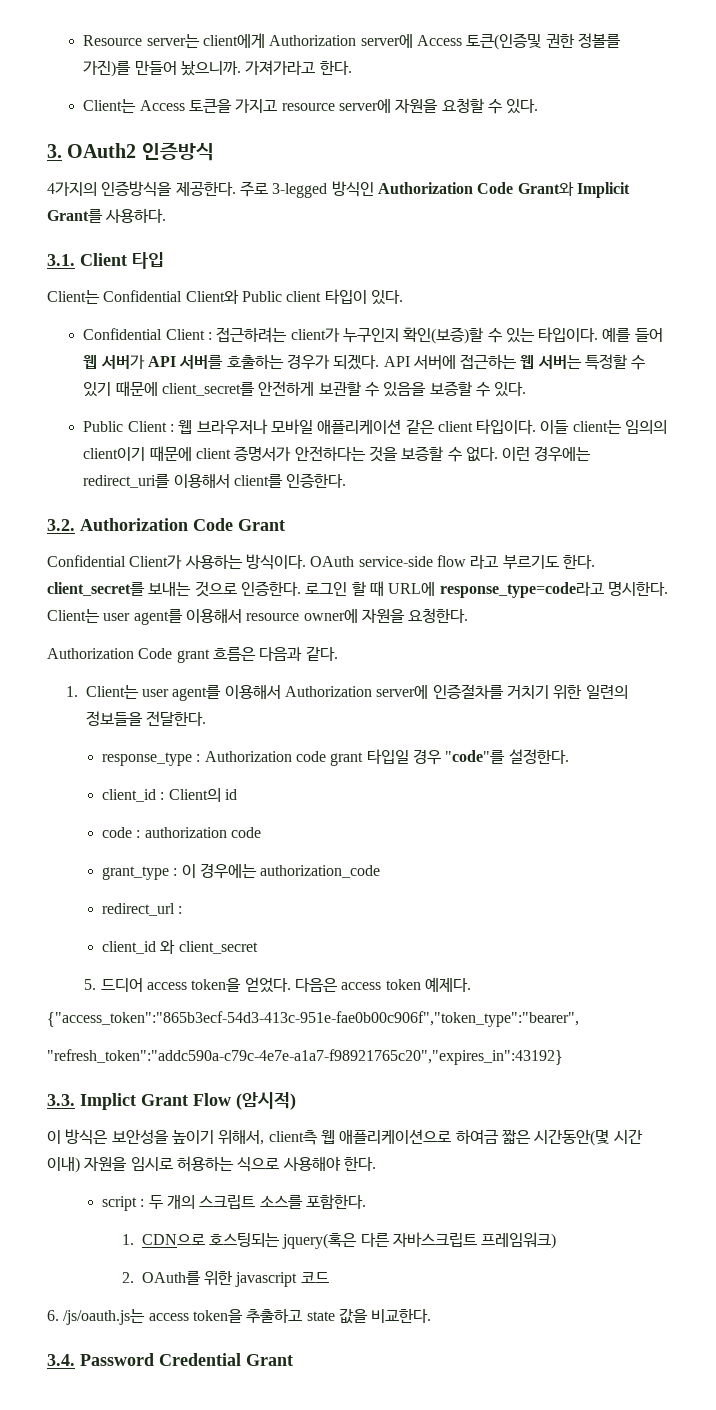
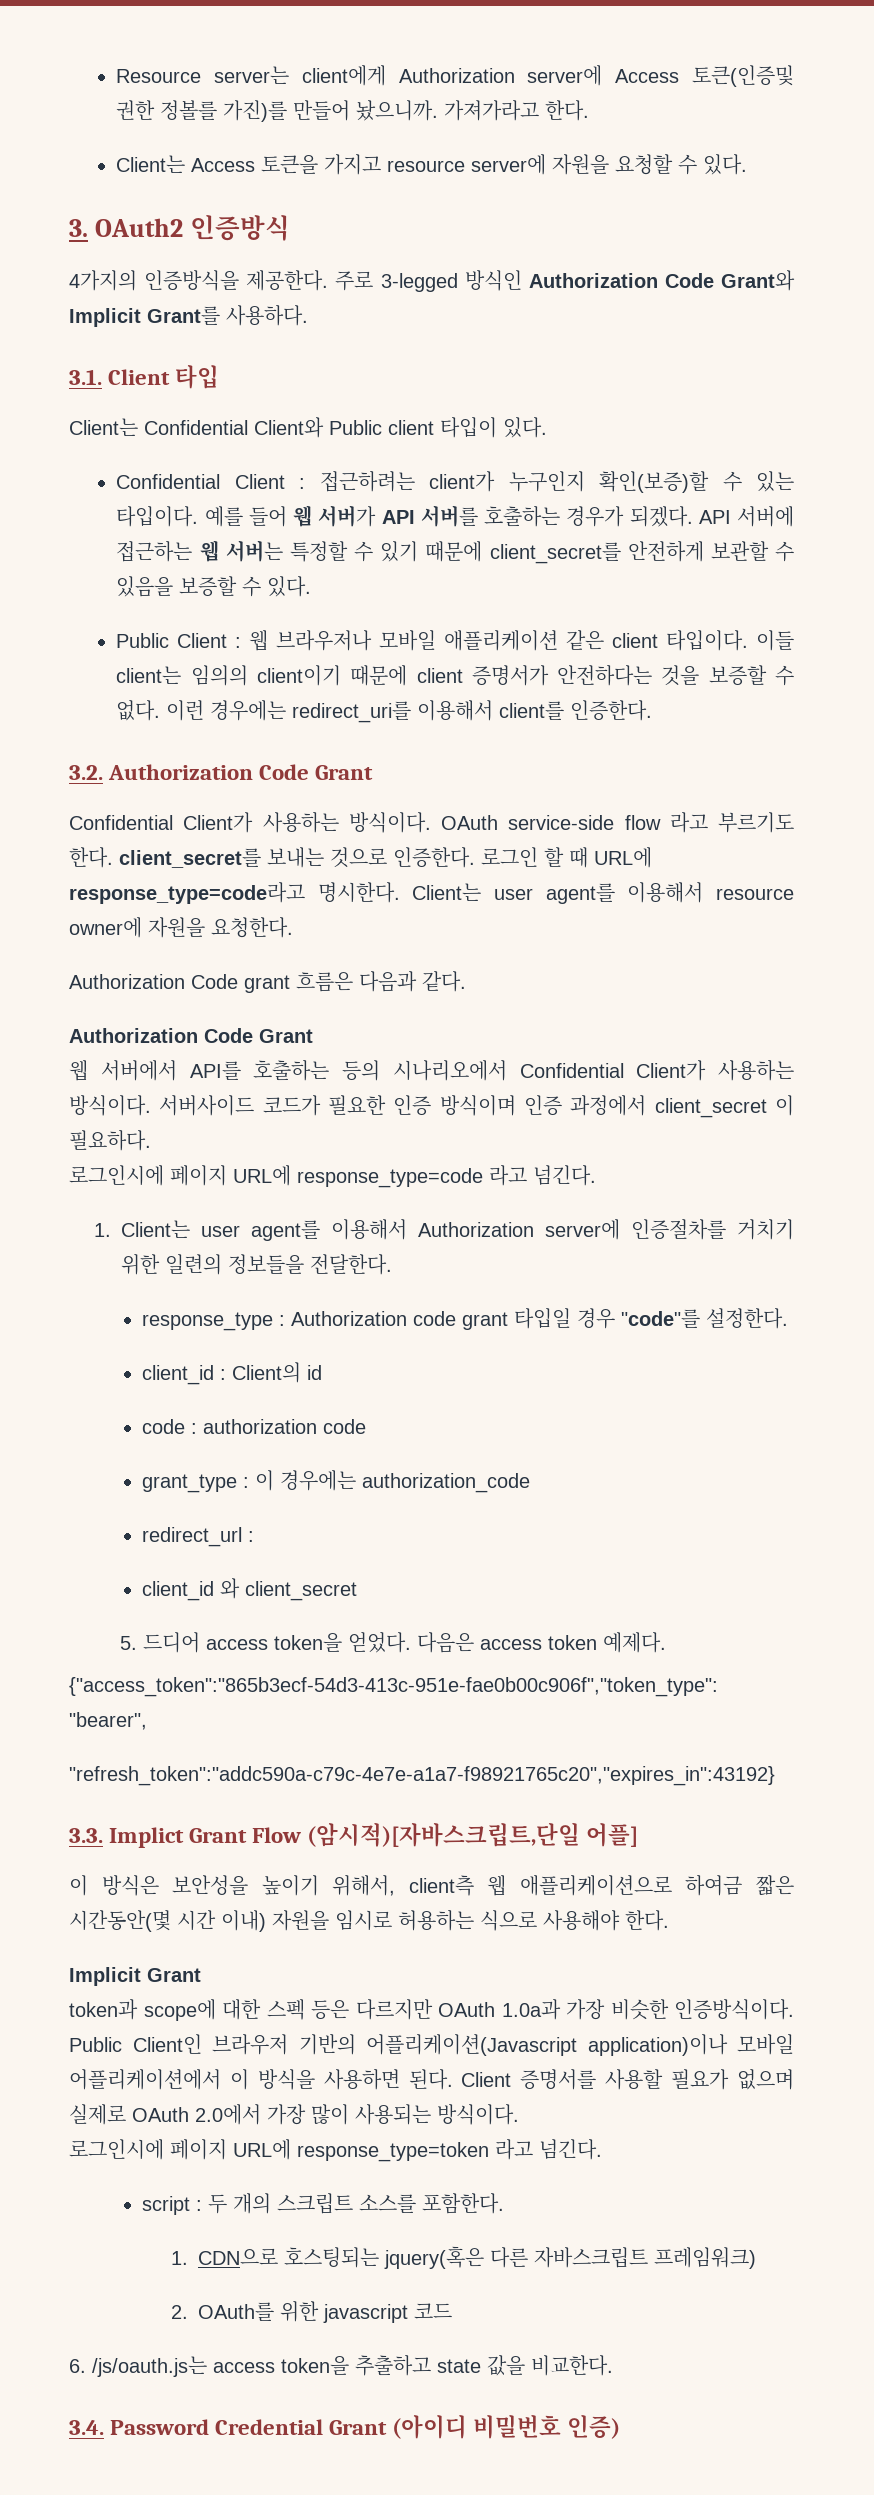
  Authorization Code grant 흐름은 다음과 같다.
+ Authorization Code Grant
+ 웹 서버에서 API를 호출하는 등의 시나리오에서 Confidential Client가 사용하는 방식이다. 서버사이드 코드가 필요한 인증 방식이며 인증 과정에서 client_secret 이 필요하다.
+ 로그인시에 페이지 URL에 response_type=code 라고 넘긴다.
- 3.3. Implict Grant Flow (암시적)
+ 3.3. Implict Grant Flow (암시적)[자바스크립트,단일 어플]
+ Implicit Grant
+ token과 scope에 대한 스펙 등은 다르지만 OAuth 1.0a과 가장 비슷한 인증방식이다. Public Client인 브라우저 기반의 어플리케이션(Javascript application)이나 모바일 어플리케이션에서 이 방식을 사용하면 된다. Client 증명서를 사용할 필요가 없으며 실제로 OAuth 2.0에서 가장 많이 사용되는 방식이다.
+ 로그인시에 페이지 URL에 response_type=token 라고 넘긴다.
- 3.4. Password Credential Grant
+ 3.4. Password Credential Grant (아이디 비밀번호 인증)

